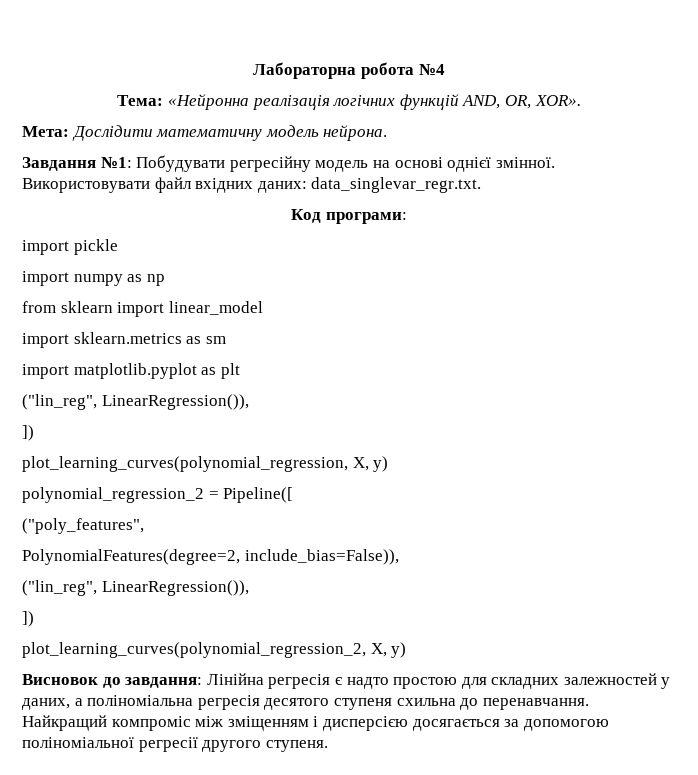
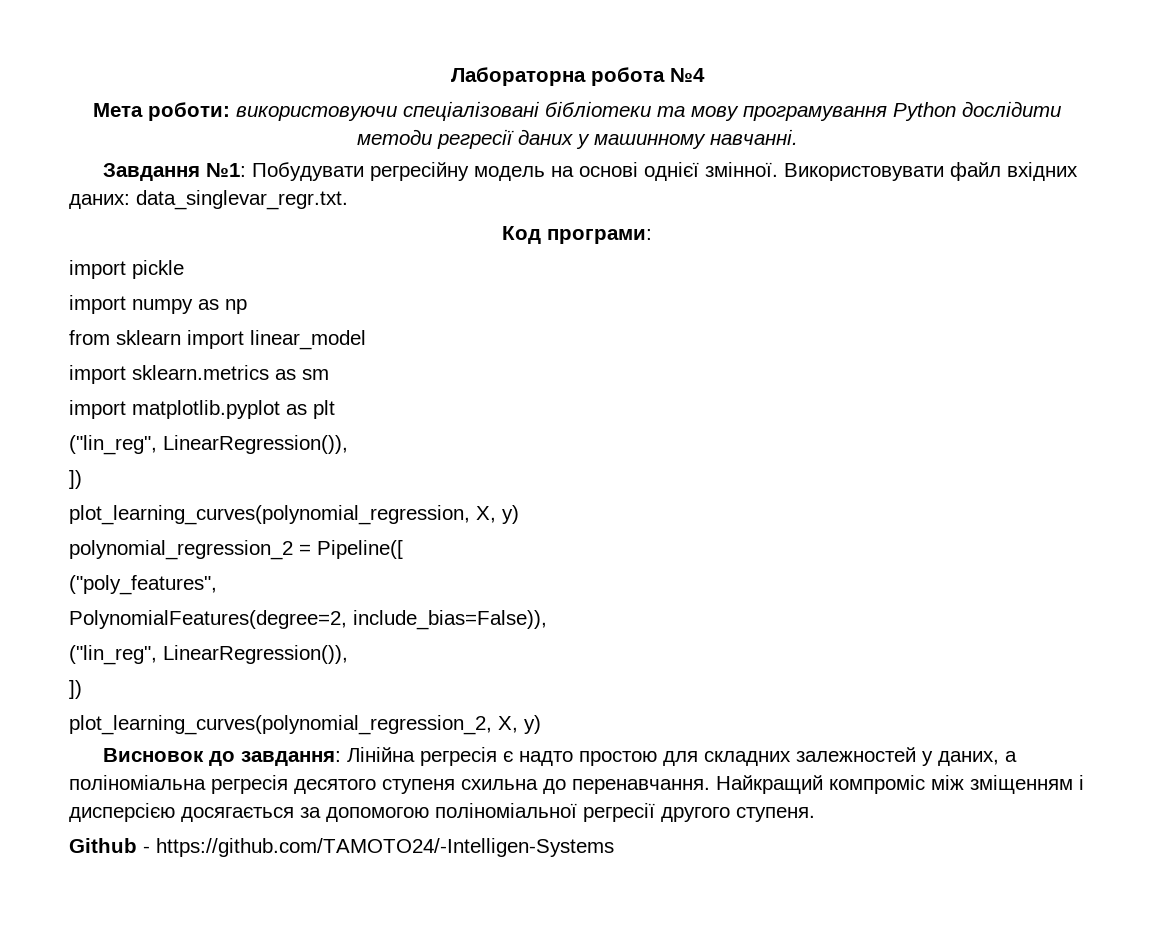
- Тема: «Нейронна реалізація логічних функцій AND, OR, XOR».
- Мета: Дослідити математичну модель нейрона.
+ Мета роботи: використовуючи спеціалізовані бібліотеки та мову програмування Python дослідити методи регресії даних у машинному навчанні.
+ Github - https://github.com/TAMOTO24/-Intelligen-Systems

